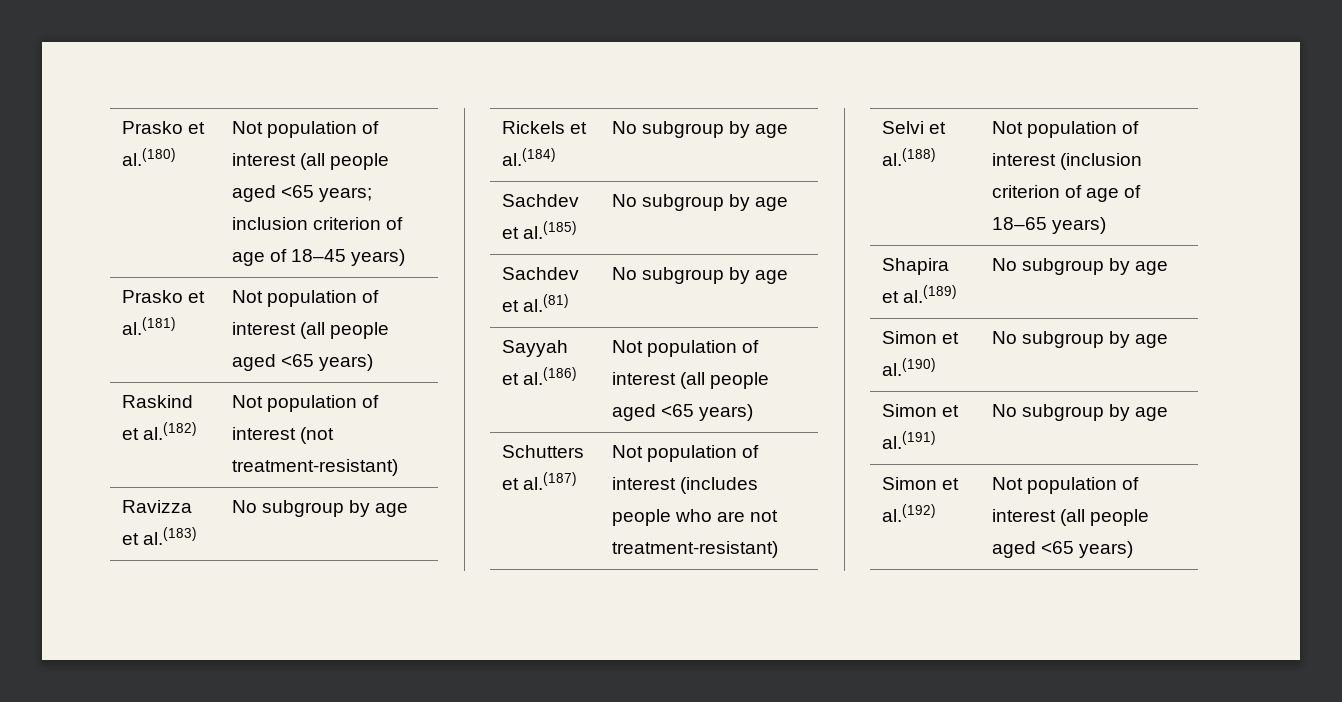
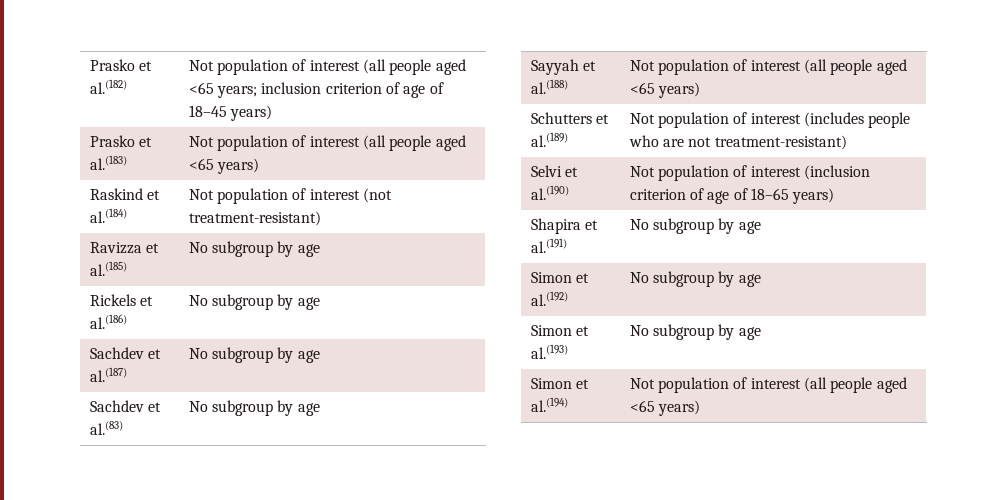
- Prasko et al.(180) | Not population of interest (all people aged <65 years; inclusion criterion of age of 18–45 years)
+ Prasko et al.(182) | Not population of interest (all people aged <65 years; inclusion criterion of age of 18–45 years)
- Prasko et al.(181) | Not population of interest (all people aged <65 years)
+ Prasko et al.(183) | Not population of interest (all people aged <65 years)
- Raskind et al.(182) | Not population of interest (not treatment-resistant)
+ Raskind et al.(184) | Not population of interest (not treatment-resistant)
- Ravizza et al.(183) | No subgroup by age
+ Ravizza et al.(185) | No subgroup by age
- Rickels et al.(184) | No subgroup by age
- Sachdev et al.(185) | No subgroup by age
- Sachdev et al.(81) | No subgroup by age
+ Rickels et al.(186) | No subgroup by age
+ Sachdev et al.(187) | No subgroup by age
+ Sachdev et al.(83) | No subgroup by age
- Sayyah et al.(186) | Not population of interest (all people aged <65 years)
+ Sayyah et al.(188) | Not population of interest (all people aged <65 years)
- Schutters et al.(187) | Not population of interest (includes people who are not treatment-resistant)
+ Schutters et al.(189) | Not population of interest (includes people who are not treatment-resistant)
- Selvi et al.(188) | Not population of interest (inclusion criterion of age of 18–65 years)
+ Selvi et al.(190) | Not population of interest (inclusion criterion of age of 18–65 years)
- Shapira et al.(189) | No subgroup by age
- Simon et al.(190) | No subgroup by age
- Simon et al.(191) | No subgroup by age
+ Shapira et al.(191) | No subgroup by age
- Simon et al.(192) | Not population of interest (all people aged <65 years)
+ Simon et al.(192) | No subgroup by age
+ Simon et al.(193) | No subgroup by age
+ Simon et al.(194) | Not population of interest (all people aged <65 years)

